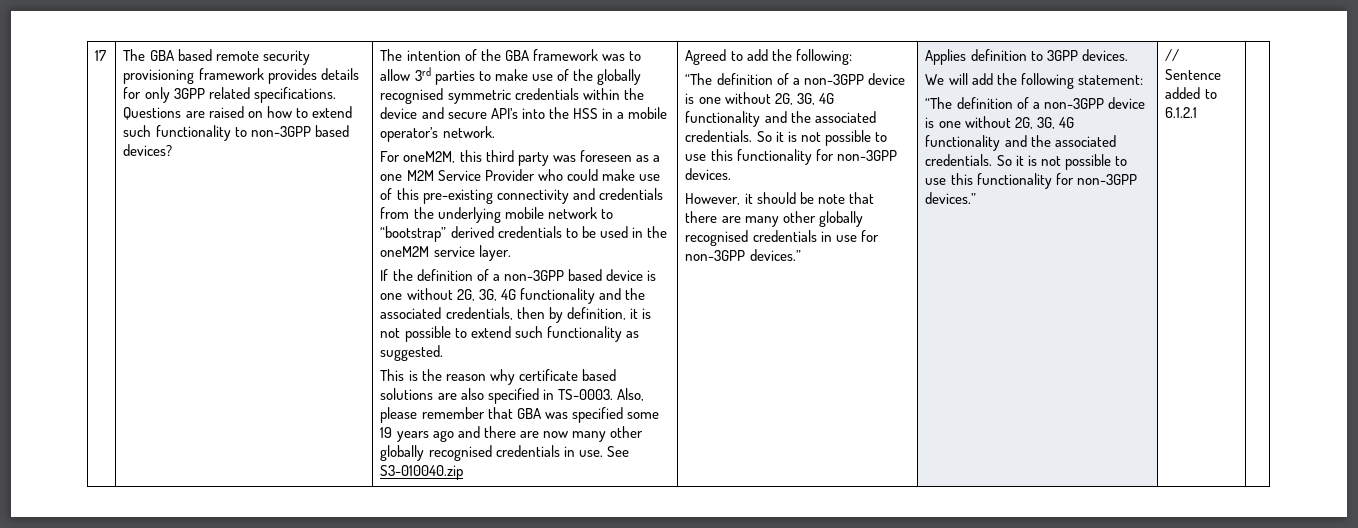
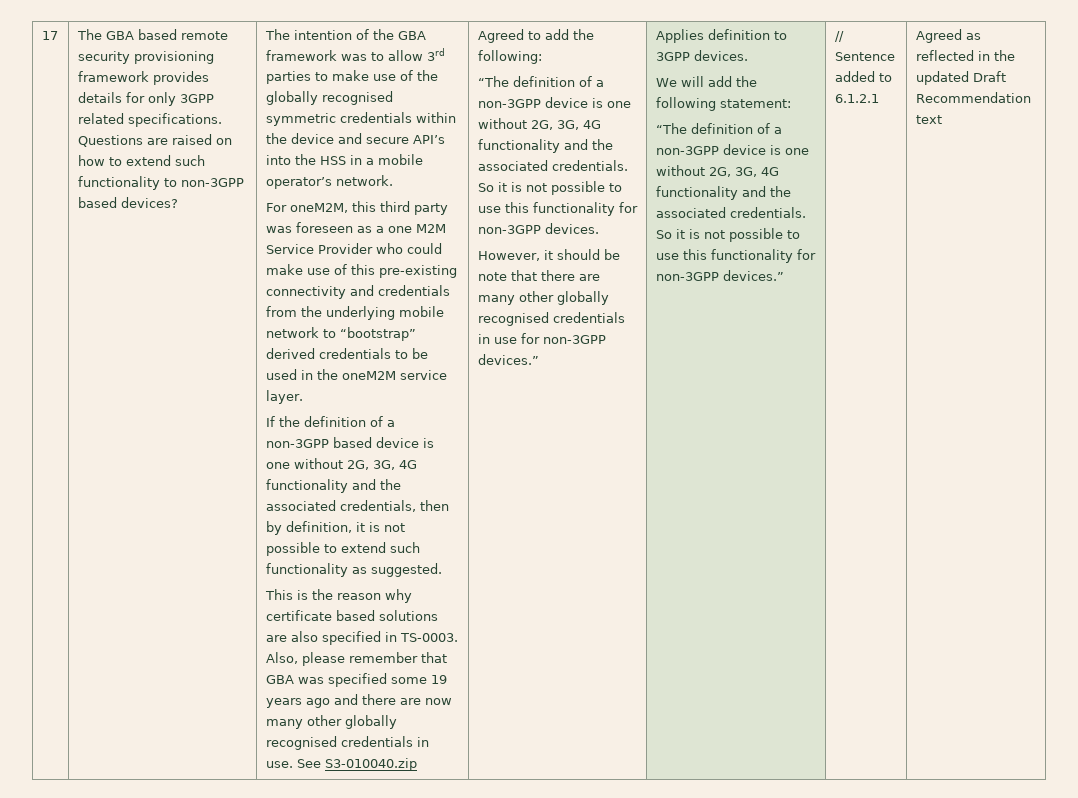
+ Agreed as reflected in the updated Draft Recommendation text

